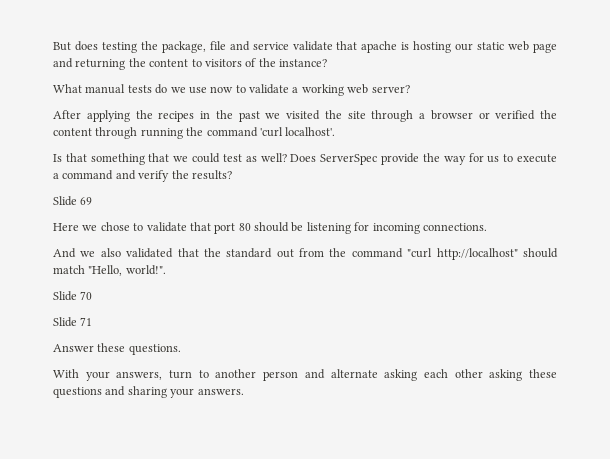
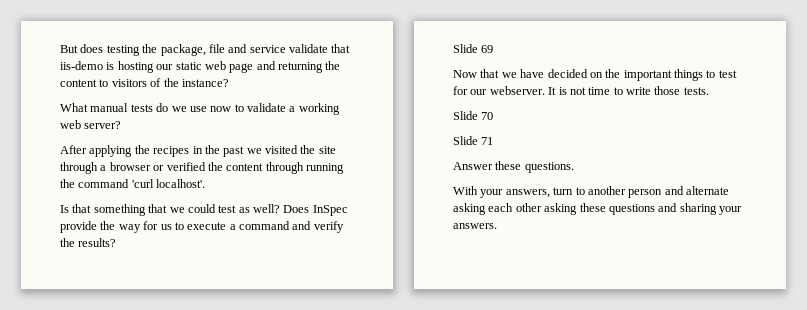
- But does testing the package, file and service validate that apache is hosting our static web page and returning the content to visitors of the instance?
+ But does testing the package, file and service validate that iis-demo is hosting our static web page and returning the content to visitors of the instance?
- Does ServerSpec provide the way for us to execute a command and verify the results?
+ Does InSpec provide the way for us to execute a command and verify the results?
- Here we chose to validate that port 80 should be listening for incoming connections.
- And we also validated that the standard out from the command "curl http://localhost" should match "Hello, world!".
+ Now that we have decided on the important things to test for our webserver. It is not time to write those tests.

